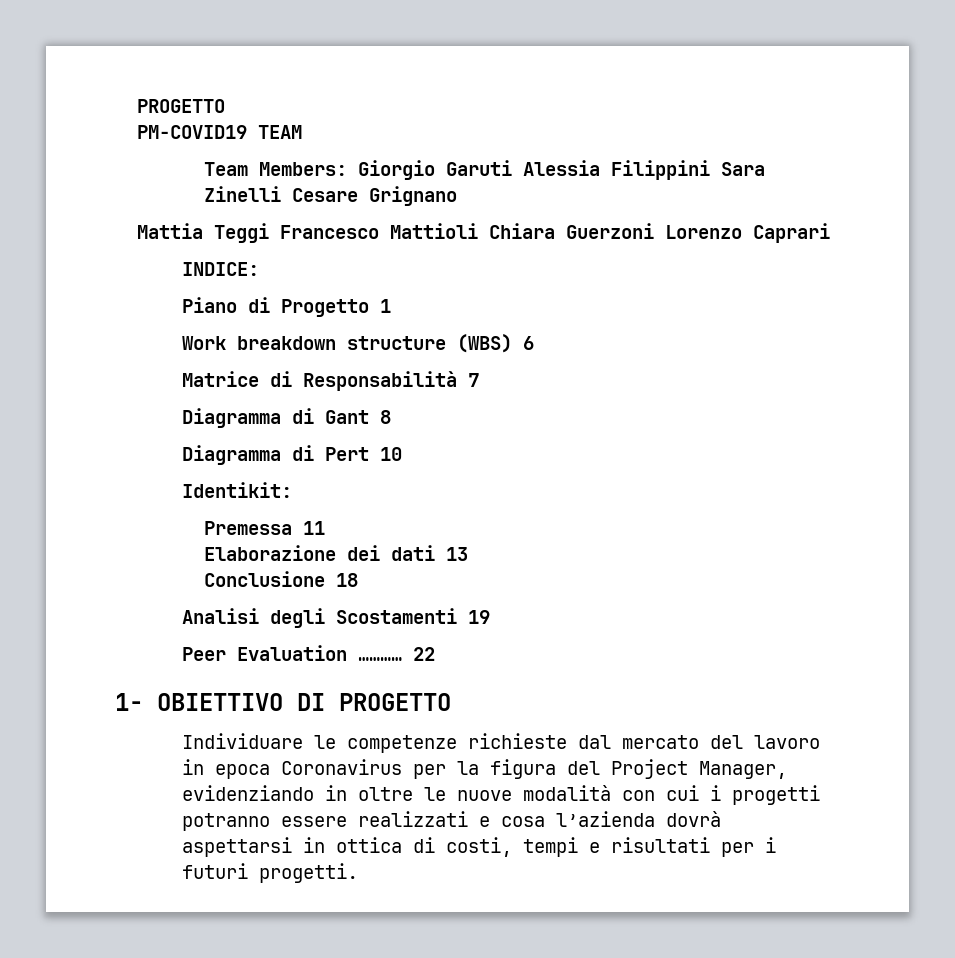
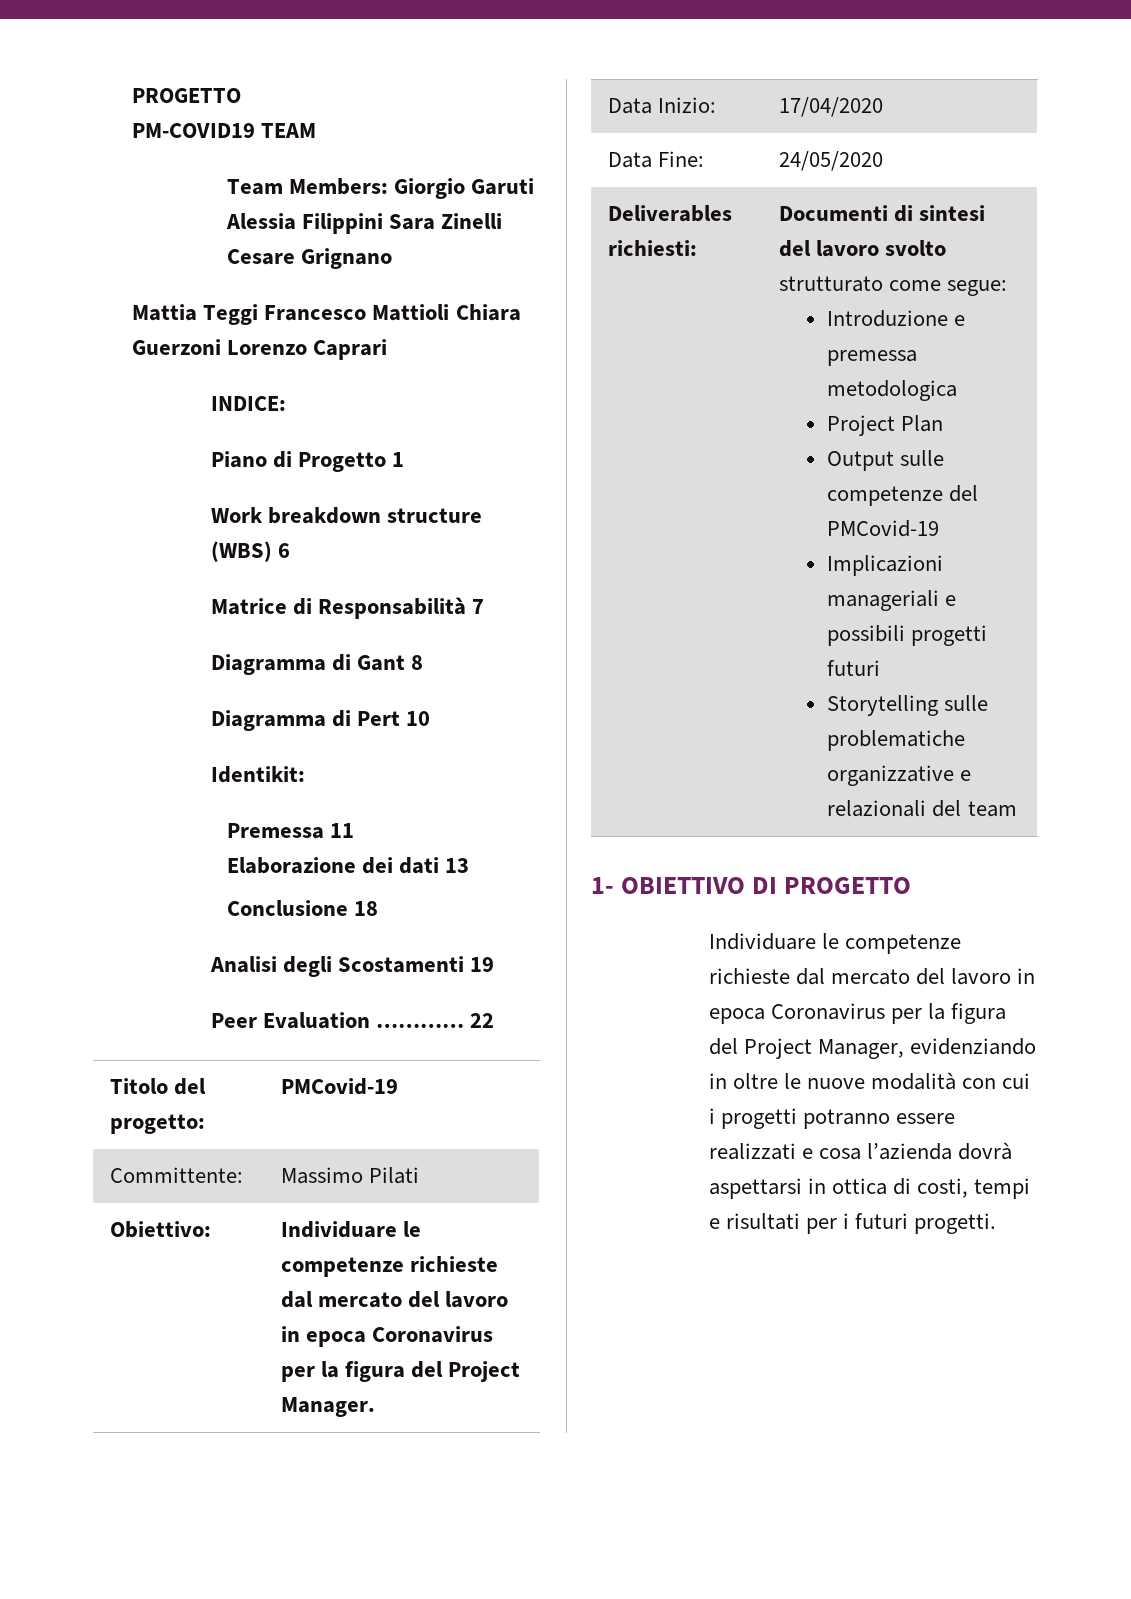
+ Titolo del progetto: | PMCovid-19
+ Committente: | Massimo Pilati
+ Obiettivo: | Individuare le competenze richieste dal mercato del lavoro in epoca Coronavirus per la figura del Project Manager.
+ Data Inizio: | 17/04/2020
+ Data Fine: | 24/05/2020
+ Deliverables richiesti: | Documenti di sintesi del lavoro svolto strutturato come segue:
+ Introduzione e premessa metodologica
+ Project Plan
+ Output sulle competenze del PMCovid-19
+ Implicazioni manageriali e possibili progetti futuri
+ Storytelling sulle problematiche organizzative e relazionali del team

